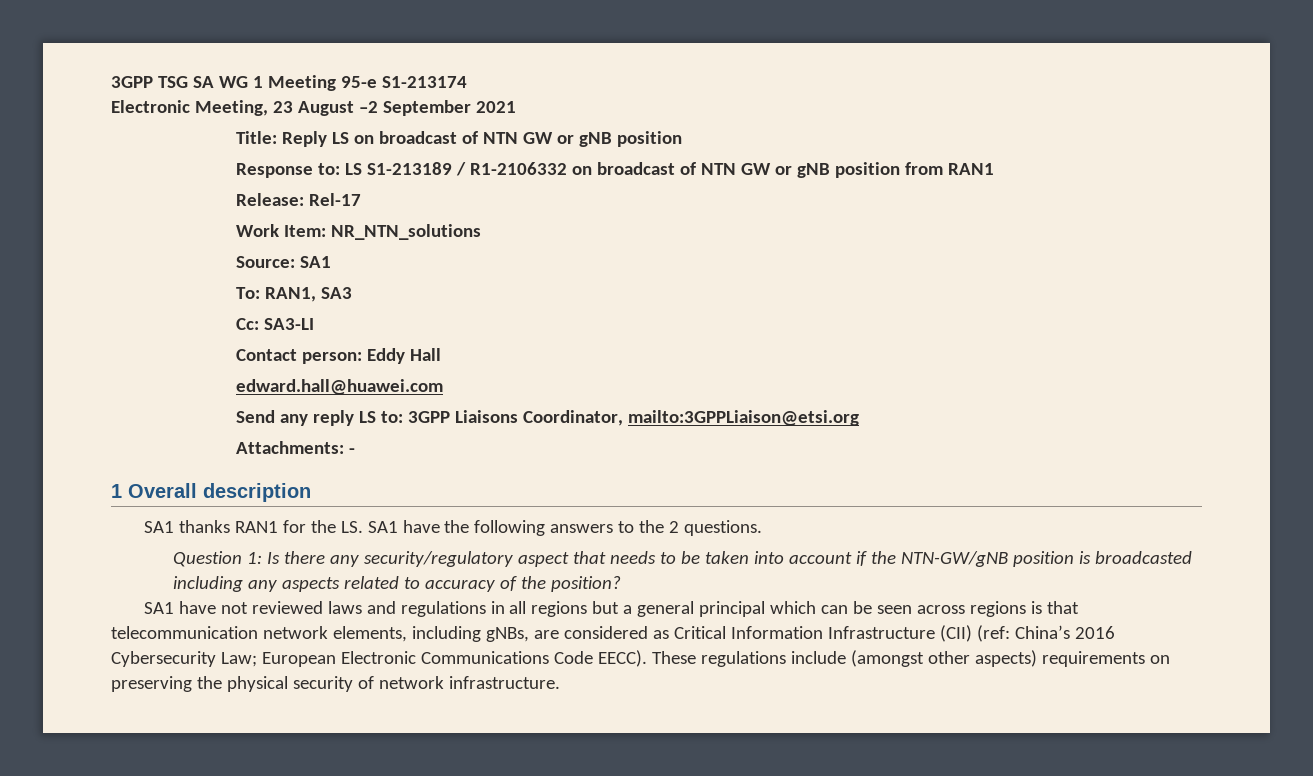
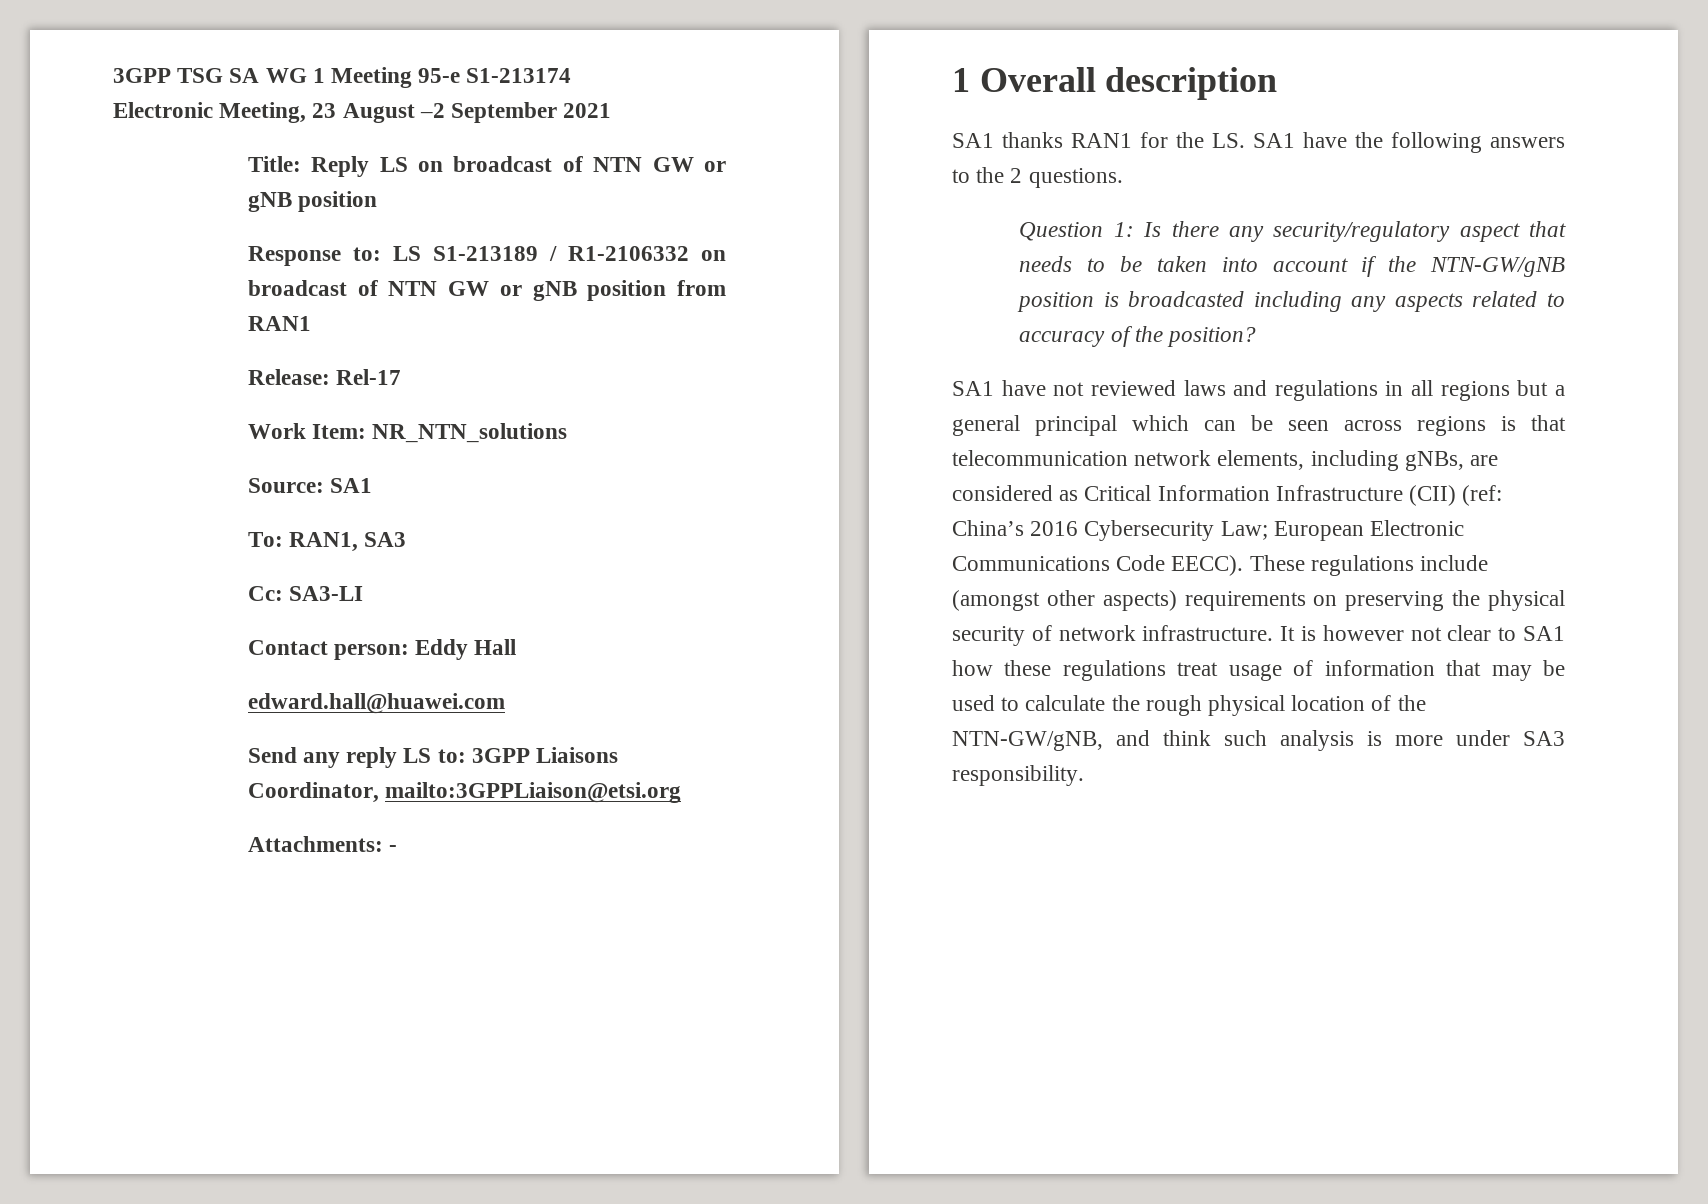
+ It is however not clear to SA1 how these regulations treat usage of information that may be used to calculate the rough physical location of the NTN-GW/gNB, and think such analysis is more under SA3 responsibility.

